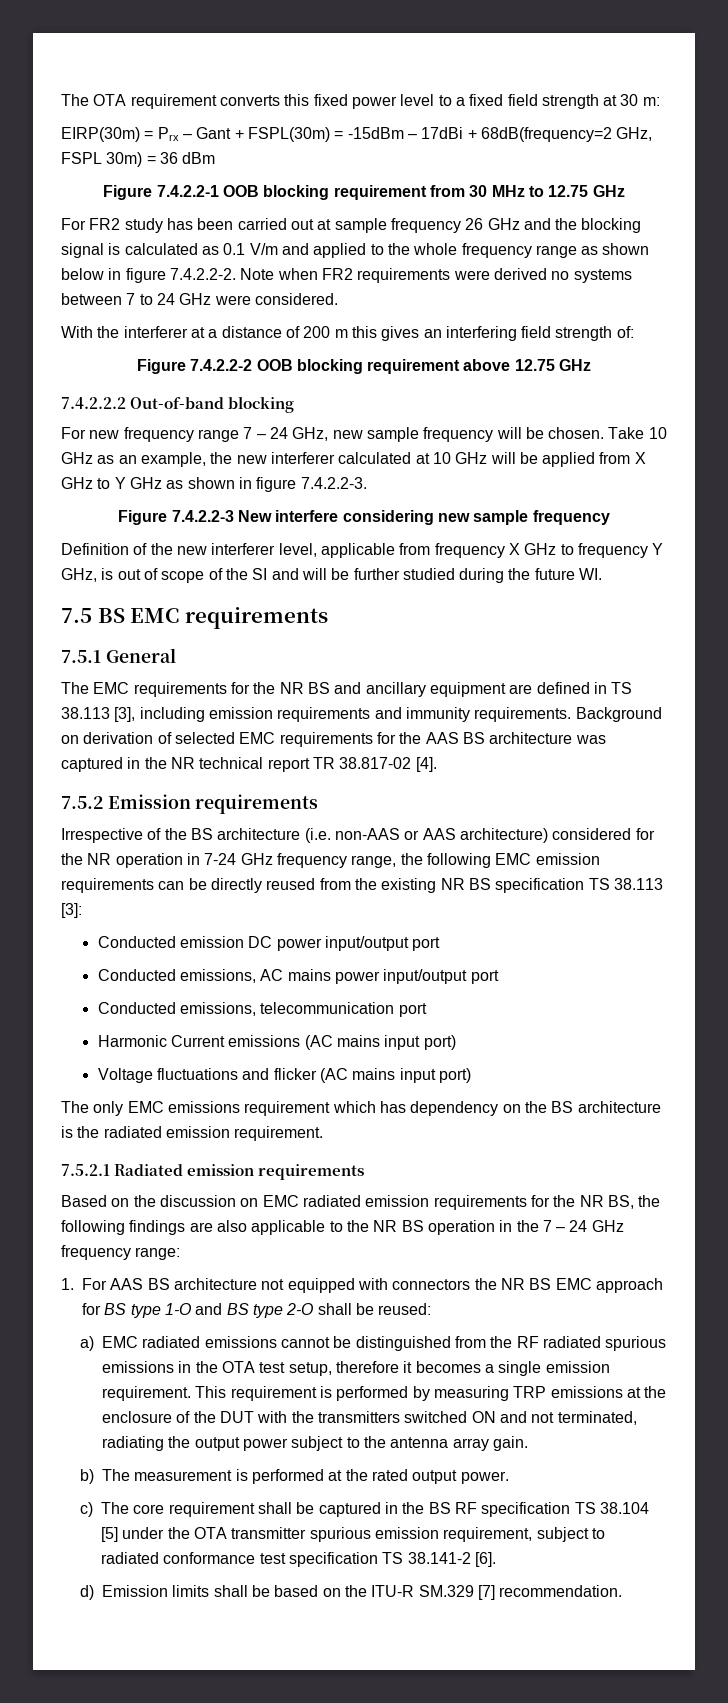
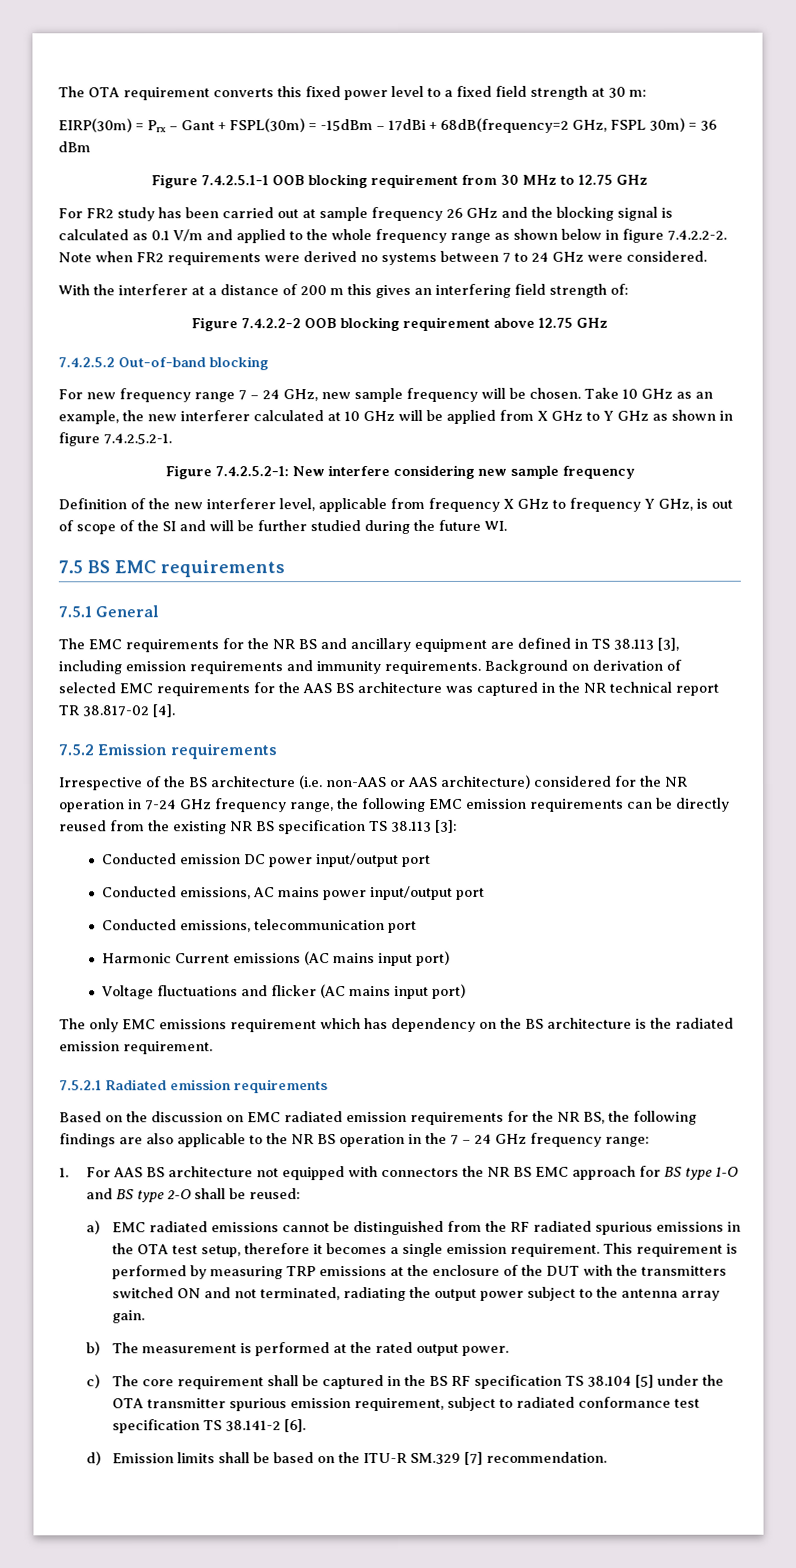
- Figure 7.4.2.2-1 OOB blocking requirement from 30 MHz to 12.75 GHz
+ Figure 7.4.2.5.1-1 OOB blocking requirement from 30 MHz to 12.75 GHz
- 7.4.2.2.2 Out-of-band blocking
+ 7.4.2.5.2 Out-of-band blocking
- Take 10 GHz as an example, the new interferer calculated at 10 GHz will be applied from X GHz to Y GHz as shown in figure 7.4.2.2-3.
- Figure 7.4.2.2-3 New interfere considering new sample frequency
+ Take 10 GHz as an example, the new interferer calculated at 10 GHz will be applied from X GHz to Y GHz as shown in figure 7.4.2.5.2-1.
+ Figure 7.4.2.5.2-1: New interfere considering new sample frequency

